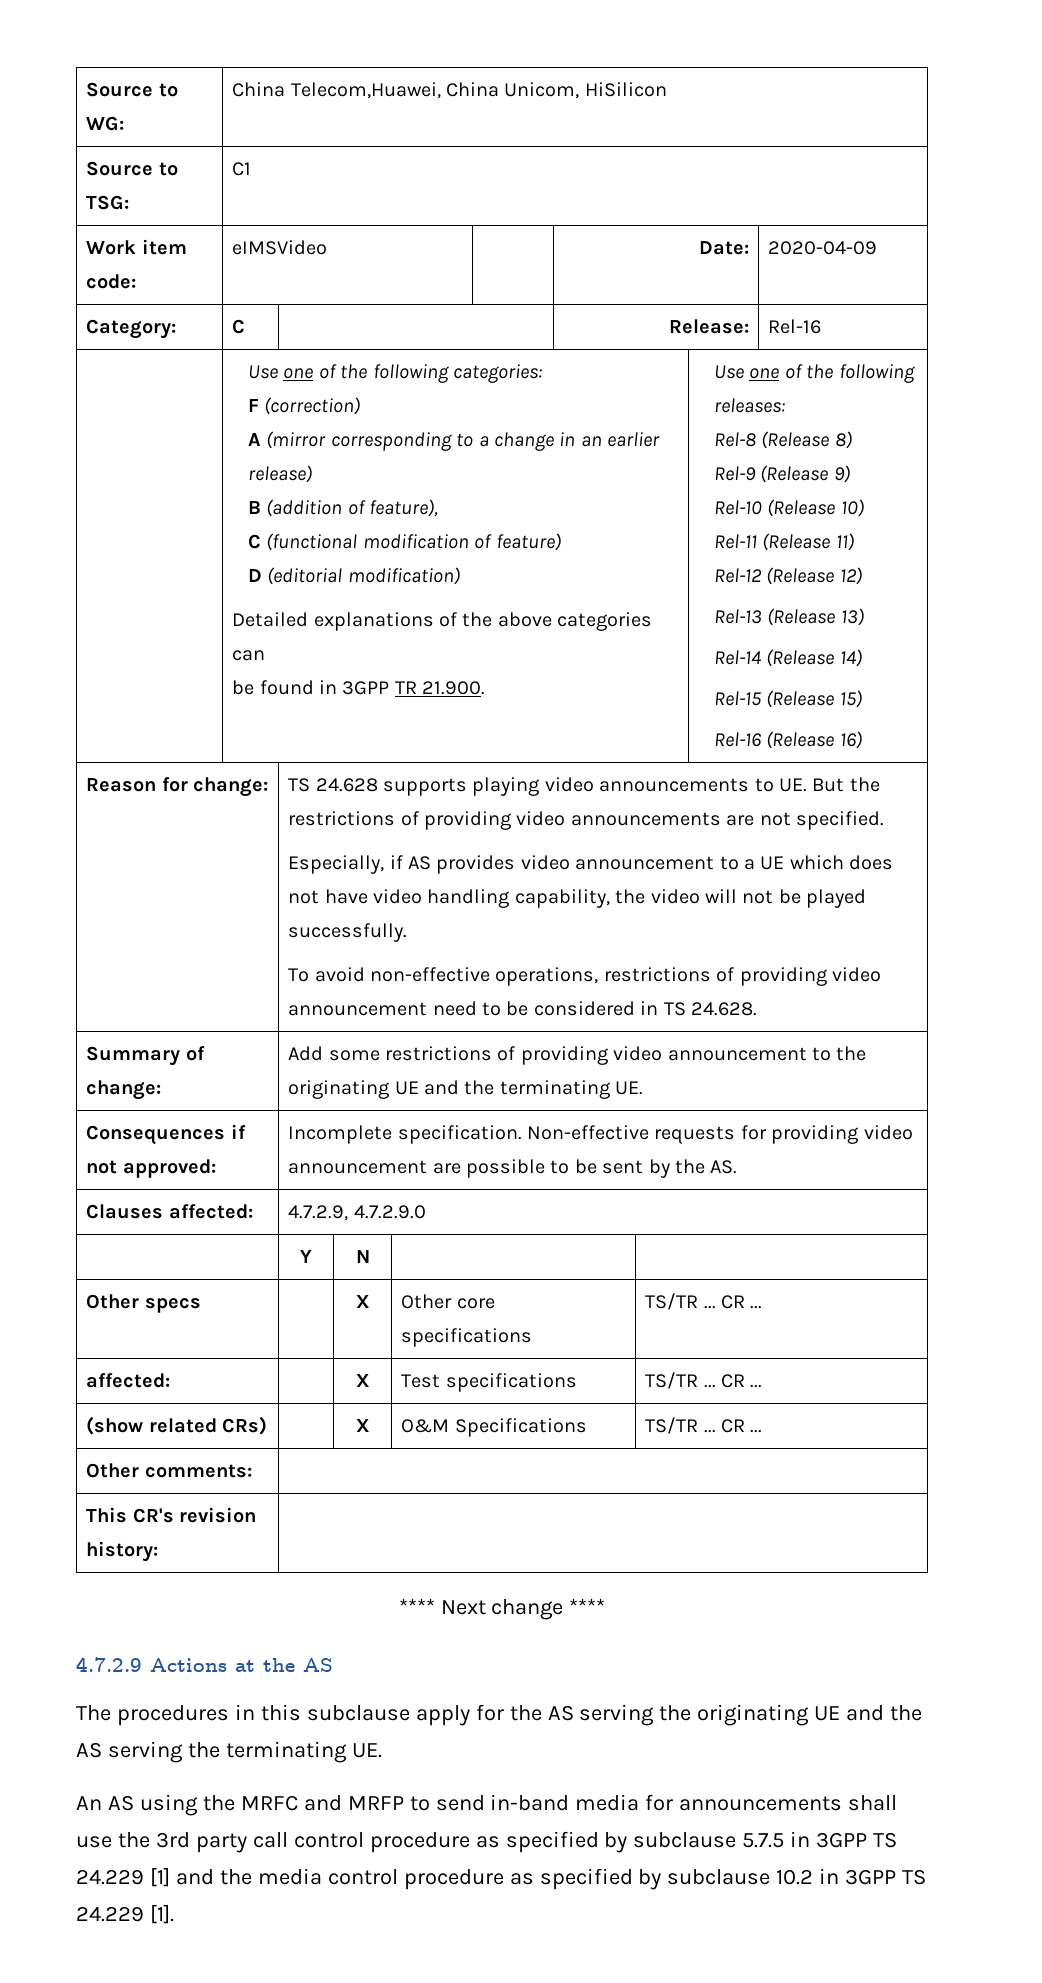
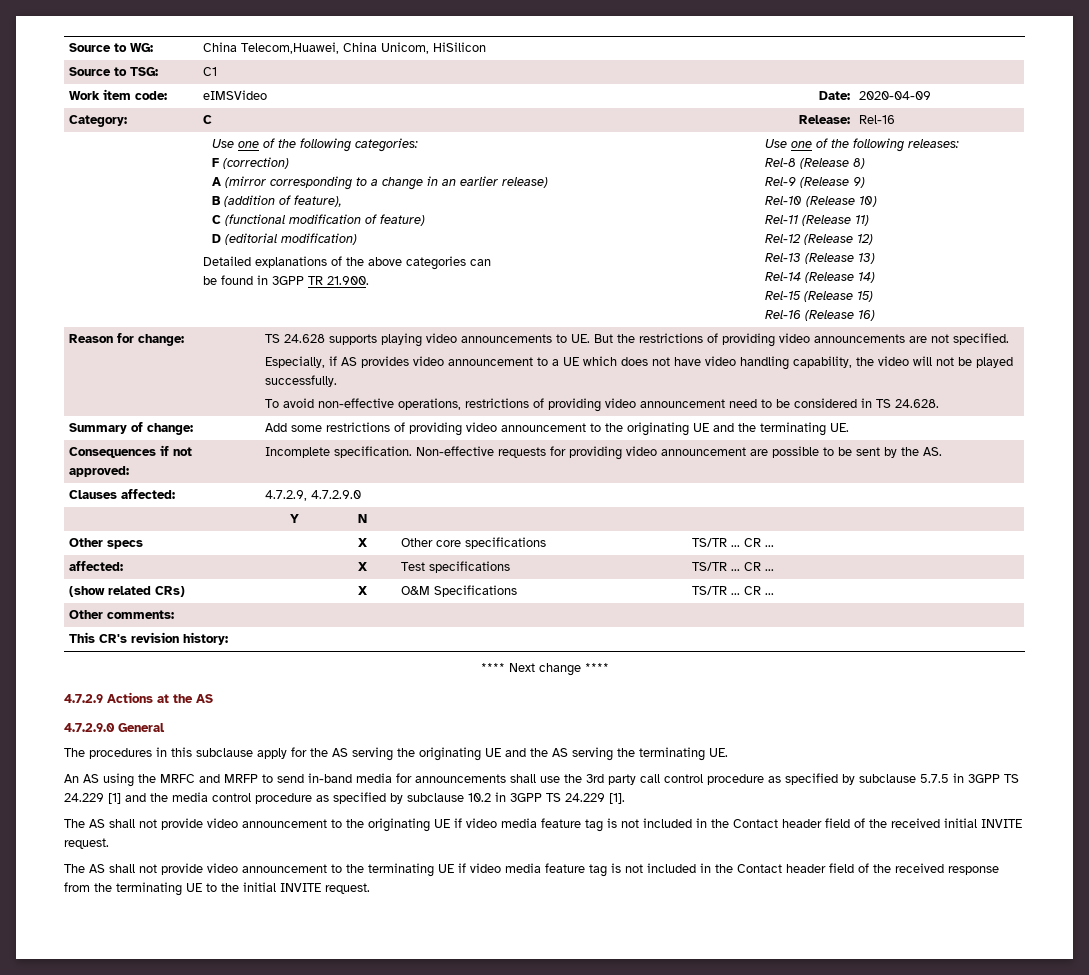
+ 4.7.2.9.0 General
+ The AS shall not provide video announcement to the originating UE if video media feature tag is not included in the Contact header field of the received initial INVITE request.
+ The AS shall not provide video announcement to the terminating UE if video media feature tag is not included in the Contact header field of the received response from the terminating UE to the initial INVITE request.

